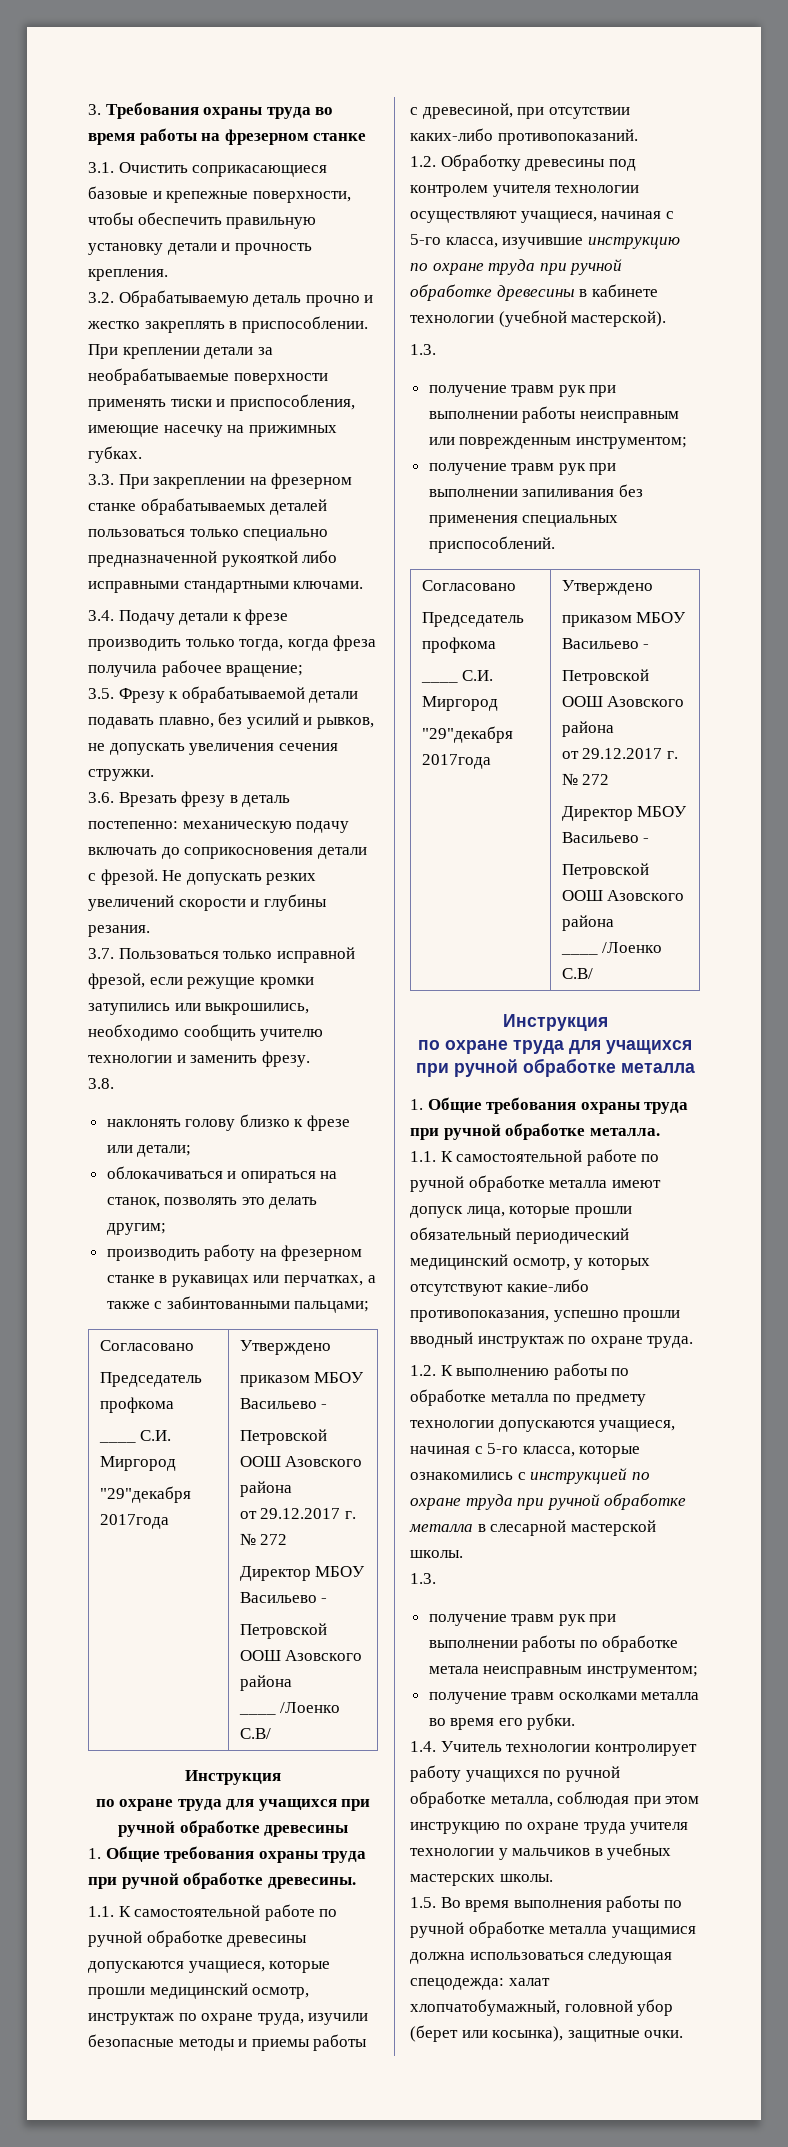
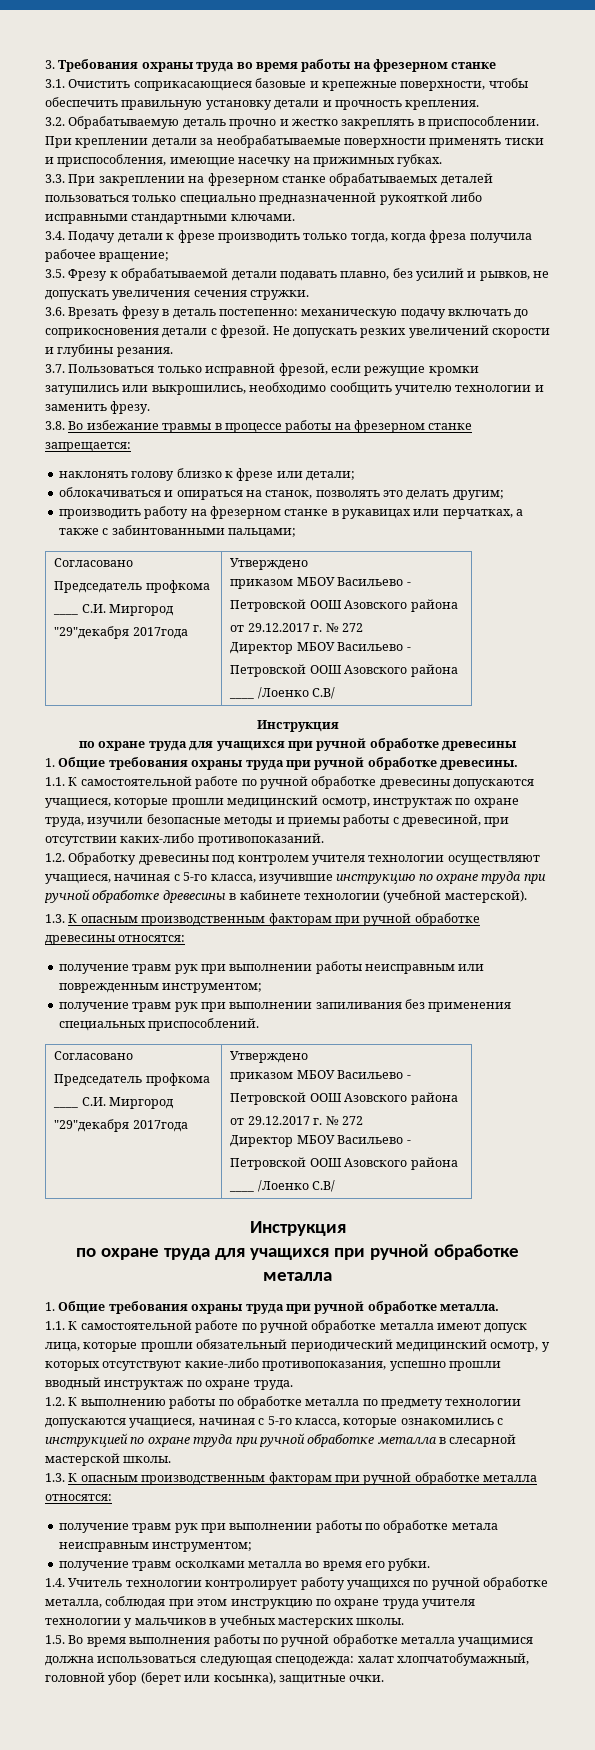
- 3.8.
+ 3.8. Во избежание травмы в процессе работы на фрезерном станке запрещается:
  1.2. Обработку древесины под контролем учителя технологии осуществляют учащиеся, начиная с 5-го класса, изучившие инструкцию по охране труда при ручной обработке древесины в кабинете технологии (учебной мастерской).
- 1.3.
+ 1.3. К опасным производственным факторам при ручной обработке древесины относятся:
  1.2. К выполнению работы по обработке металла по предмету технологии допускаются учащиеся, начиная с 5-го класса, которые ознакомились с инструкцией по охране труда при ручной обработке металла в слесарной мастерской школы.
- 1.3.
+ 1.3. К опасным производственным факторам при ручной обработке металла относятся:

